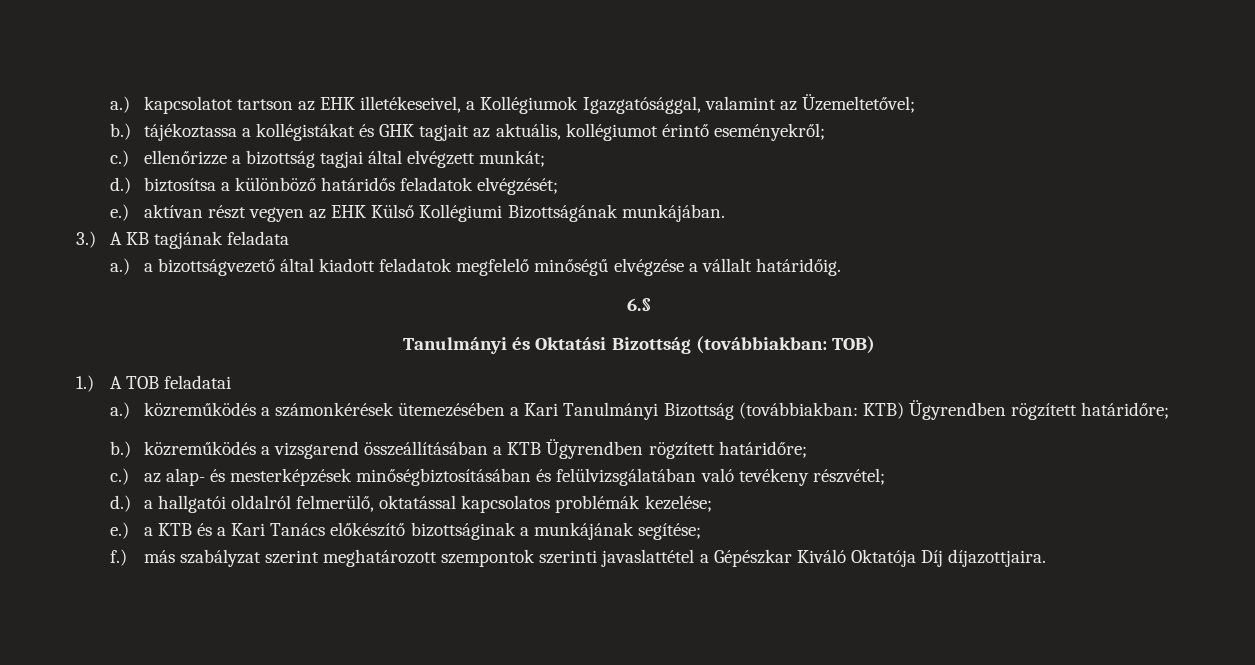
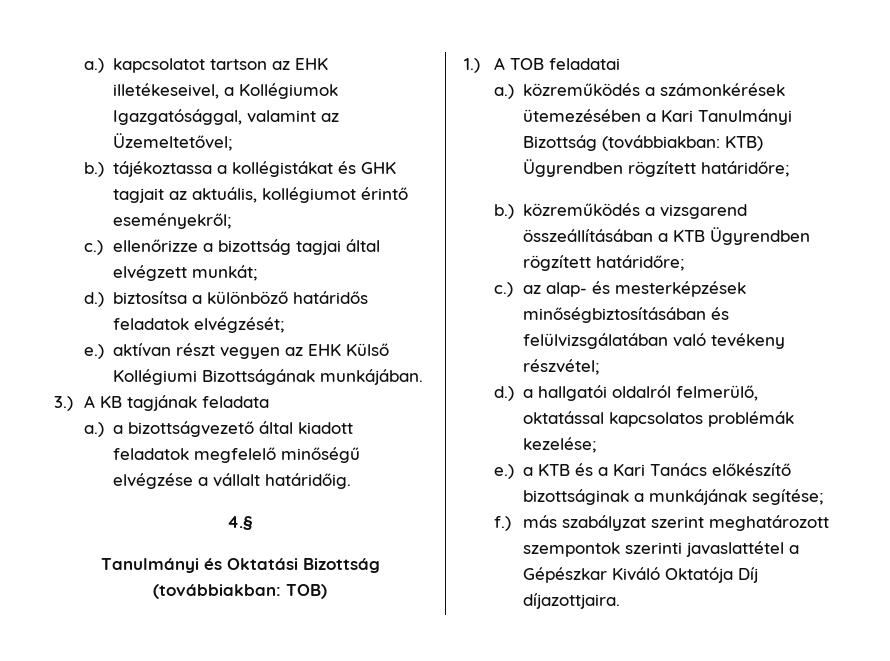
- 6.§
+ 4.§

